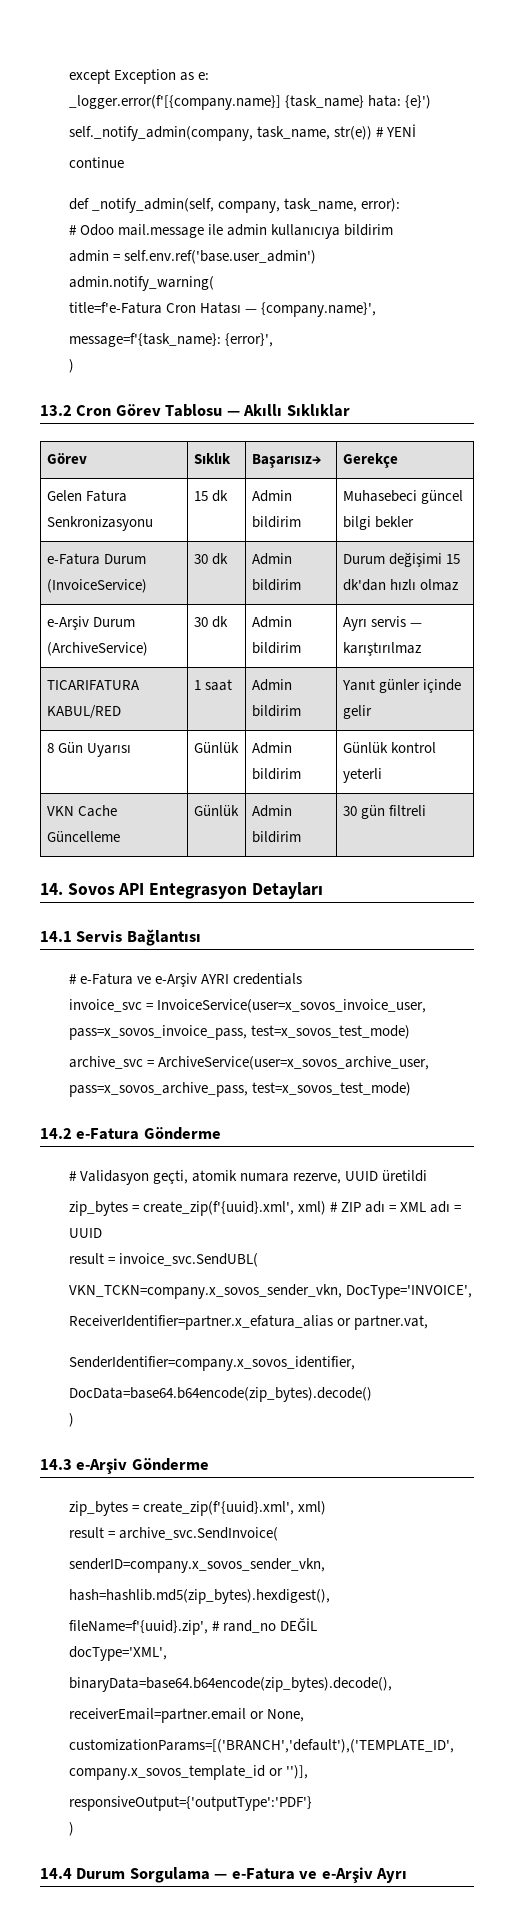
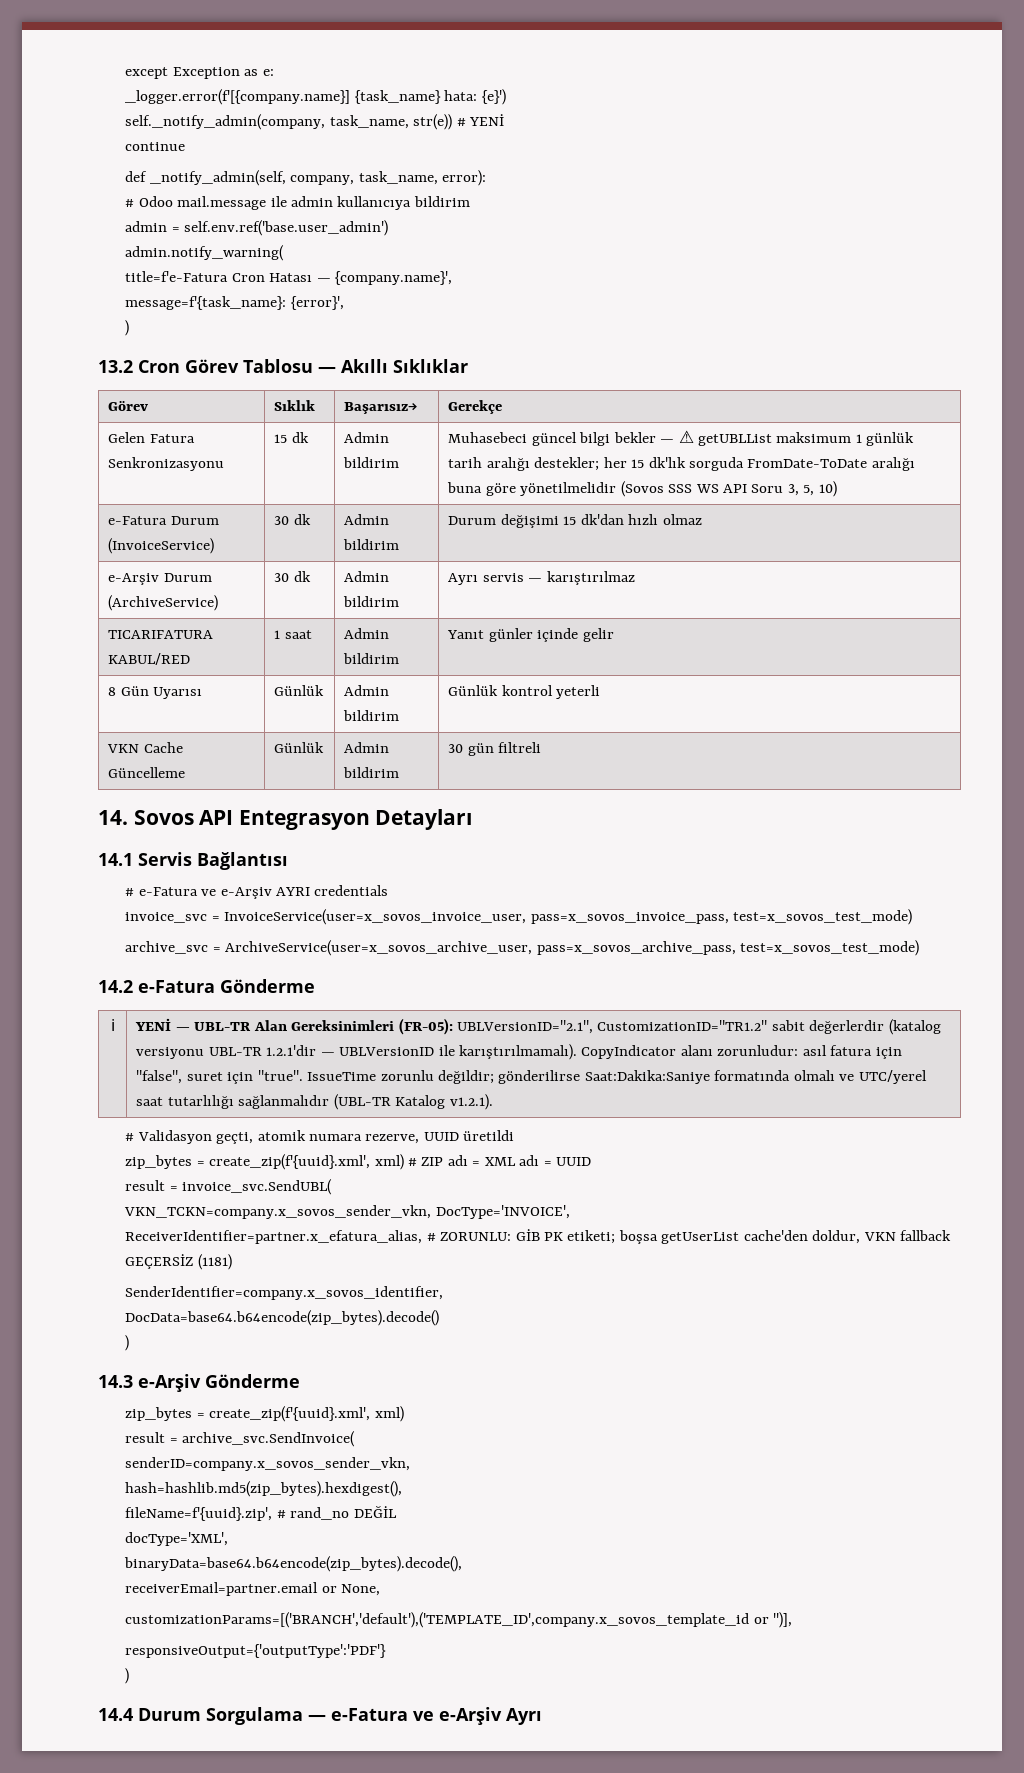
- Gelen Fatura Senkronizasyonu | 15 dk | Admin bildirim | Muhasebeci güncel bilgi bekler
+ Gelen Fatura Senkronizasyonu | 15 dk | Admin bildirim | Muhasebeci güncel bilgi bekler — ⚠ getUBLList maksimum 1 günlük tarih aralığı destekler; her 15 dk'lık sorguda FromDate-ToDate aralığı buna göre yönetilmelidir (Sovos SSS WS API Soru 3, 5, 10)
+ ℹ | YENİ — UBL-TR Alan Gereksinimleri (FR-05): UBLVersionID="2.1", CustomizationID="TR1.2" sabit değerlerdir (katalog versiyonu UBL-TR 1.2.1'dir — UBLVersionID ile karıştırılmamalı). CopyIndicator alanı zorunludur: asıl fatura için "false", suret için "true". IssueTime zorunlu değildir; gönderilirse Saat:Dakika:Saniye formatında olmalı ve UTC/yerel saat tutarlılığı sağlanmalıdır (UBL-TR Katalog v1.2.1).
- ReceiverIdentifier=partner.x_efatura_alias or partner.vat,
+ ReceiverIdentifier=partner.x_efatura_alias, # ZORUNLU: GİB PK etiketi; boşsa getUserList cache'den doldur, VKN fallback GEÇERSİZ (1181)

